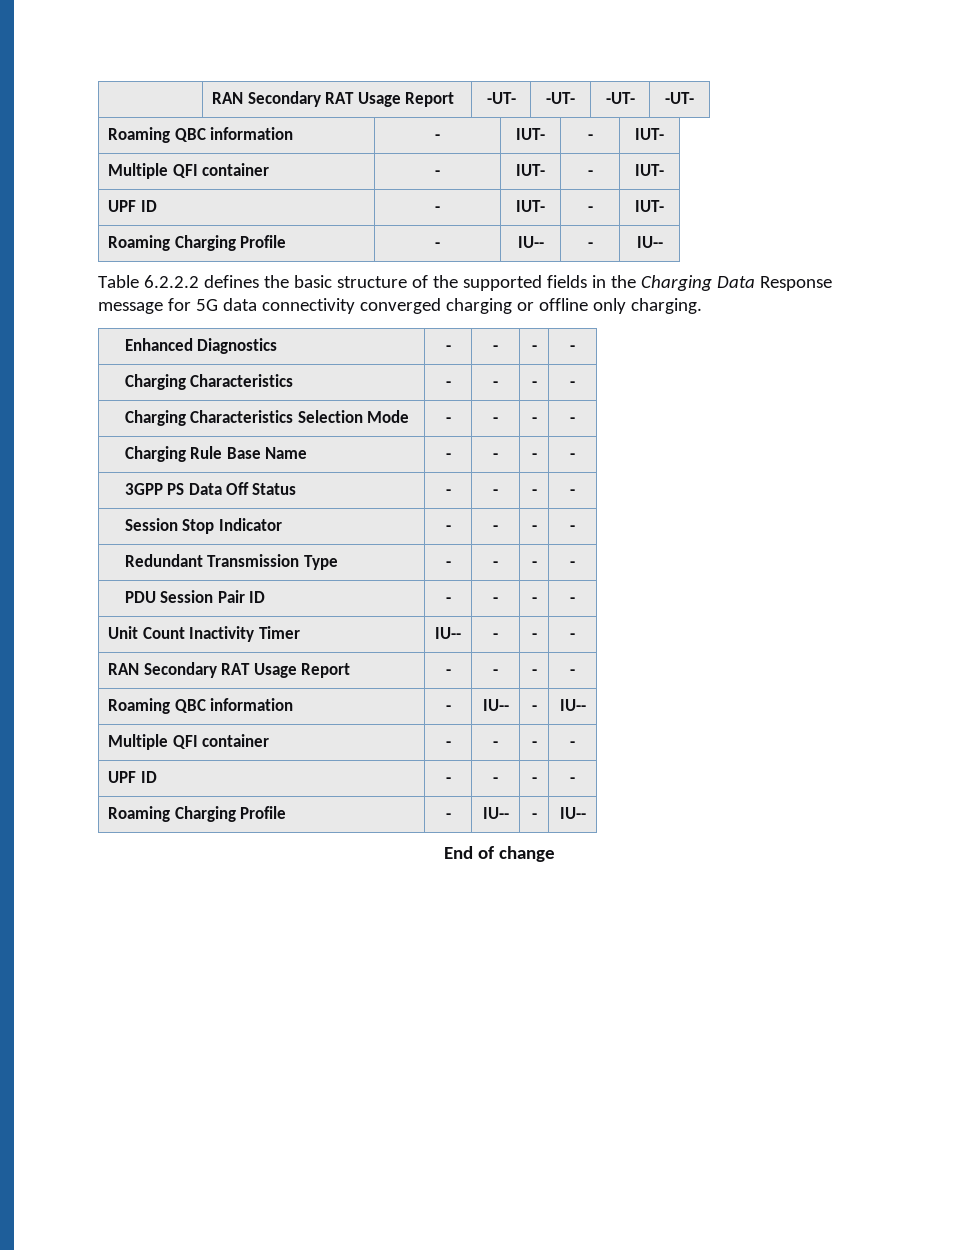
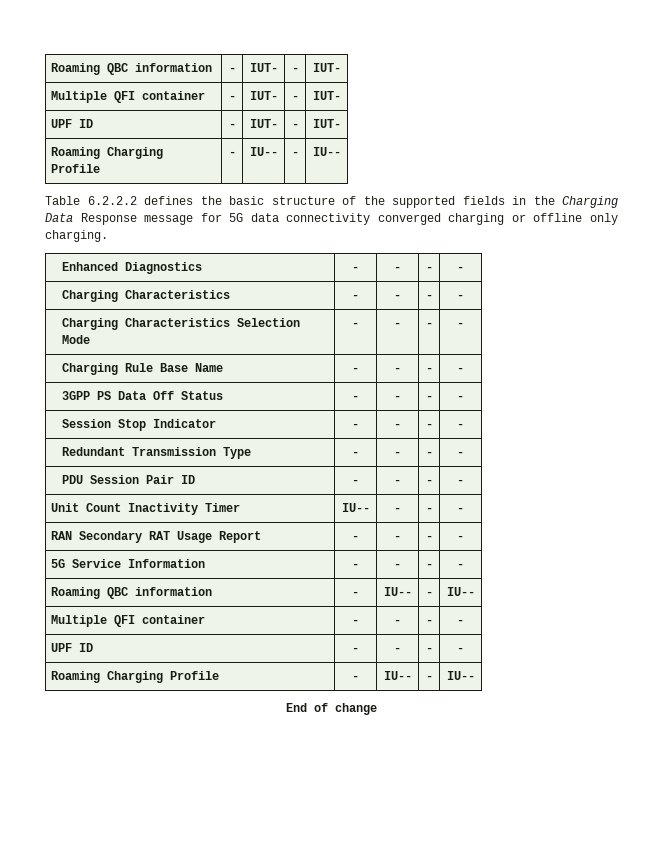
- | RAN Secondary RAT Usage Report | -UT- | -UT- | -UT- | -UT-
+ 5G Service Information | - | - | - | -

